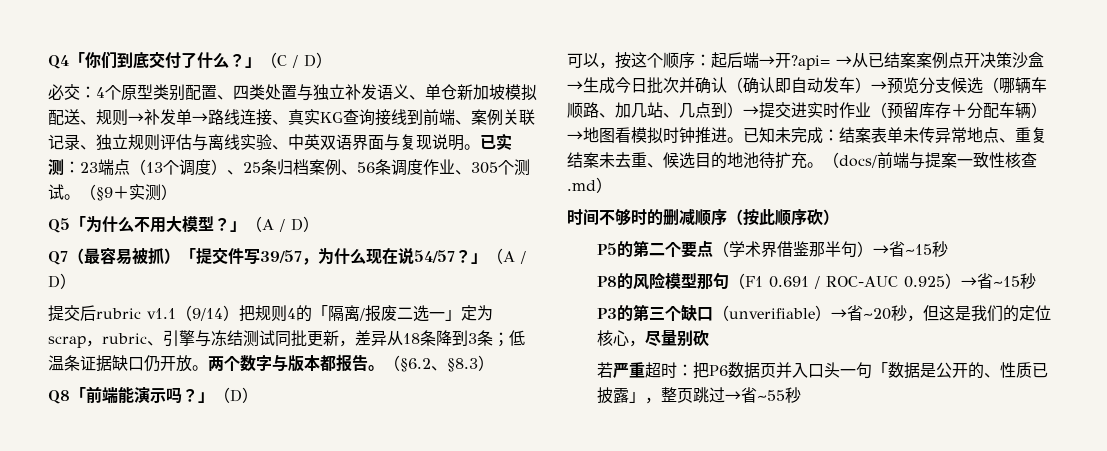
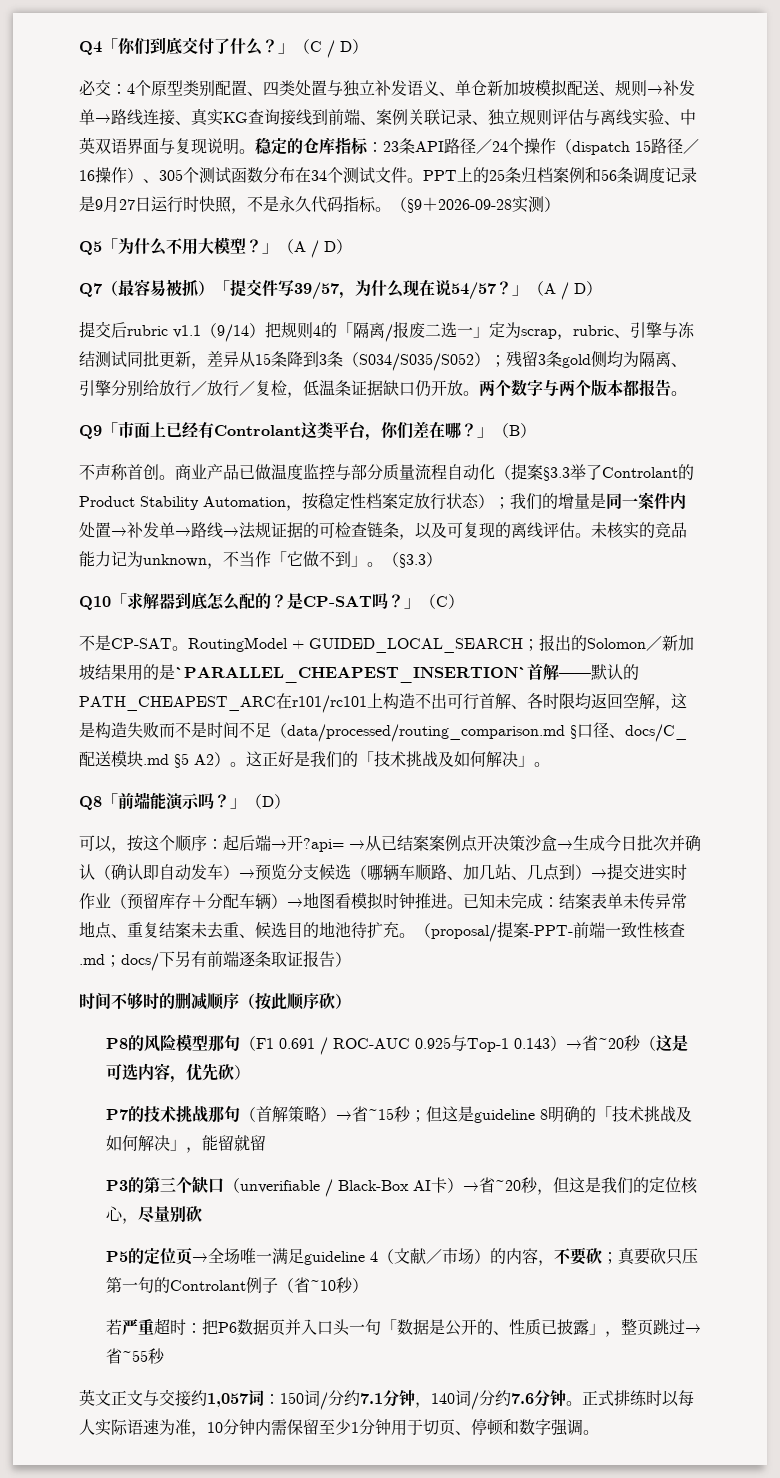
- 已实测：23端点（13个调度）、25条归档案例、56条调度作业、305个测试。
+ 稳定的仓库指标：23条API路径／24个操作（dispatch 15路径／16操作）、305个测试函数分布在34个测试文件。PPT上的25条归档案例和56条调度记录是9月27日运行时快照，不是永久代码指标。
- （§9＋实测）
+ （§9＋2026-09-28实测）
- 提交后rubric v1.1（9/14）把规则4的「隔离/报废二选一」定为scrap，rubric、引擎与冻结测试同批更新，差异从18条降到3条；低温条证据缺口仍开放。
+ 提交后rubric v1.1（9/14）把规则4的「隔离/报废二选一」定为scrap，rubric、引擎与冻结测试同批更新，差异从15条降到3条（S034/S035/S052）；残留3条gold侧均为隔离、引擎分别给放行／放行／复检，低温条证据缺口仍开放。
- 两个数字与版本都报告。（§6.2、§8.3）
+ 两个数字与两个版本都报告。
+ Q9「市面上已经有Controlant这类平台，你们差在哪？」（B）
+ 不声称首创。商业产品已做温度监控与部分质量流程自动化（提案§3.3举了Controlant的Product Stability Automation，按稳定性档案定放行状态）；我们的增量是同一案件内处置→补发单→路线→法规证据的可检查链条，以及可复现的离线评估。未核实的竞品能力记为unknown，不当作「它做不到」。（§3.3）
+ Q10「求解器到底怎么配的？是CP-SAT吗？」（C）
+ 不是CP-SAT。RoutingModel + GUIDED_LOCAL_SEARCH；报出的Solomon／新加坡结果用的是`PARALLEL_CHEAPEST_INSERTION`首解——默认的PATH_CHEAPEST_ARC在r101/rc101上构造不出可行首解、各时限均返回空解，这是构造失败而不是时间不足（data/processed/routing_comparison.md §口径、docs/C_配送模块.md §5 A2）。这正好是我们的「技术挑战及如何解决」。
- （docs/前端与提案一致性核查.md）
+ （proposal/提案-PPT-前端一致性核查.md；docs/下另有前端逐条取证报告）
- P5的第二个要点（学术界借鉴那半句）→省~15秒
- P8的风险模型那句（F1 0.691 / ROC-AUC 0.925）→省~15秒
+ P8的风险模型那句（F1 0.691 / ROC-AUC 0.925与Top-1 0.143）→省~20秒（这是可选内容，优先砍）
+ P7的技术挑战那句（首解策略）→省~15秒；但这是guideline 8明确的「技术挑战及如何解决」，能留就留
- P3的第三个缺口（unverifiable）→省~20秒，但这是我们的定位核心，尽量别砍
+ P3的第三个缺口（unverifiable / Black-Box AI卡）→省~20秒，但这是我们的定位核心，尽量别砍
+ P5的定位页→全场唯一满足guideline 4（文献／市场）的内容，不要砍；真要砍只压第一句的Controlant例子（省~10秒）
+ 英文正文与交接约1,057词：150词/分约7.1分钟，140词/分约7.6分钟。正式排练时以每人实际语速为准，10分钟内需保留至少1分钟用于切页、停顿和数字强调。

